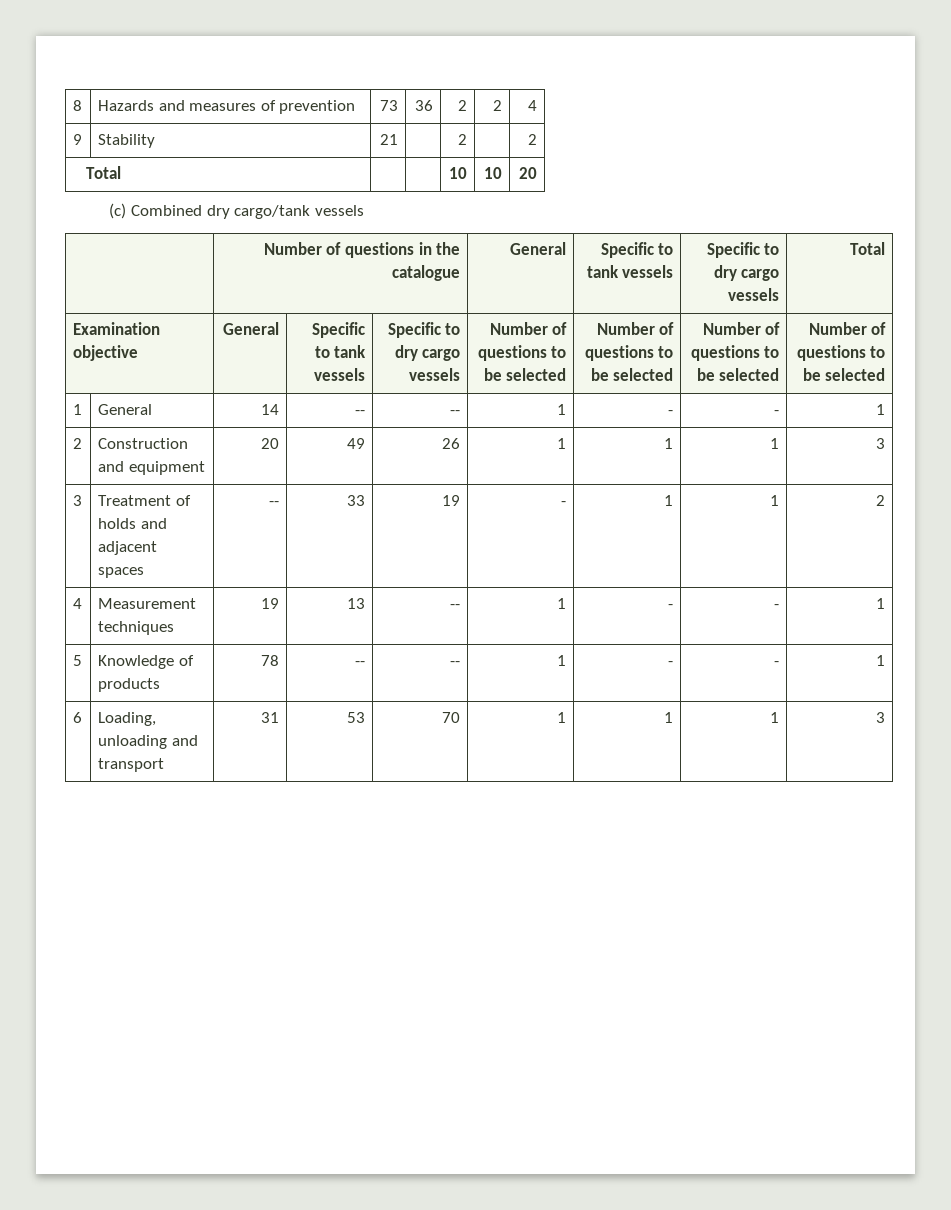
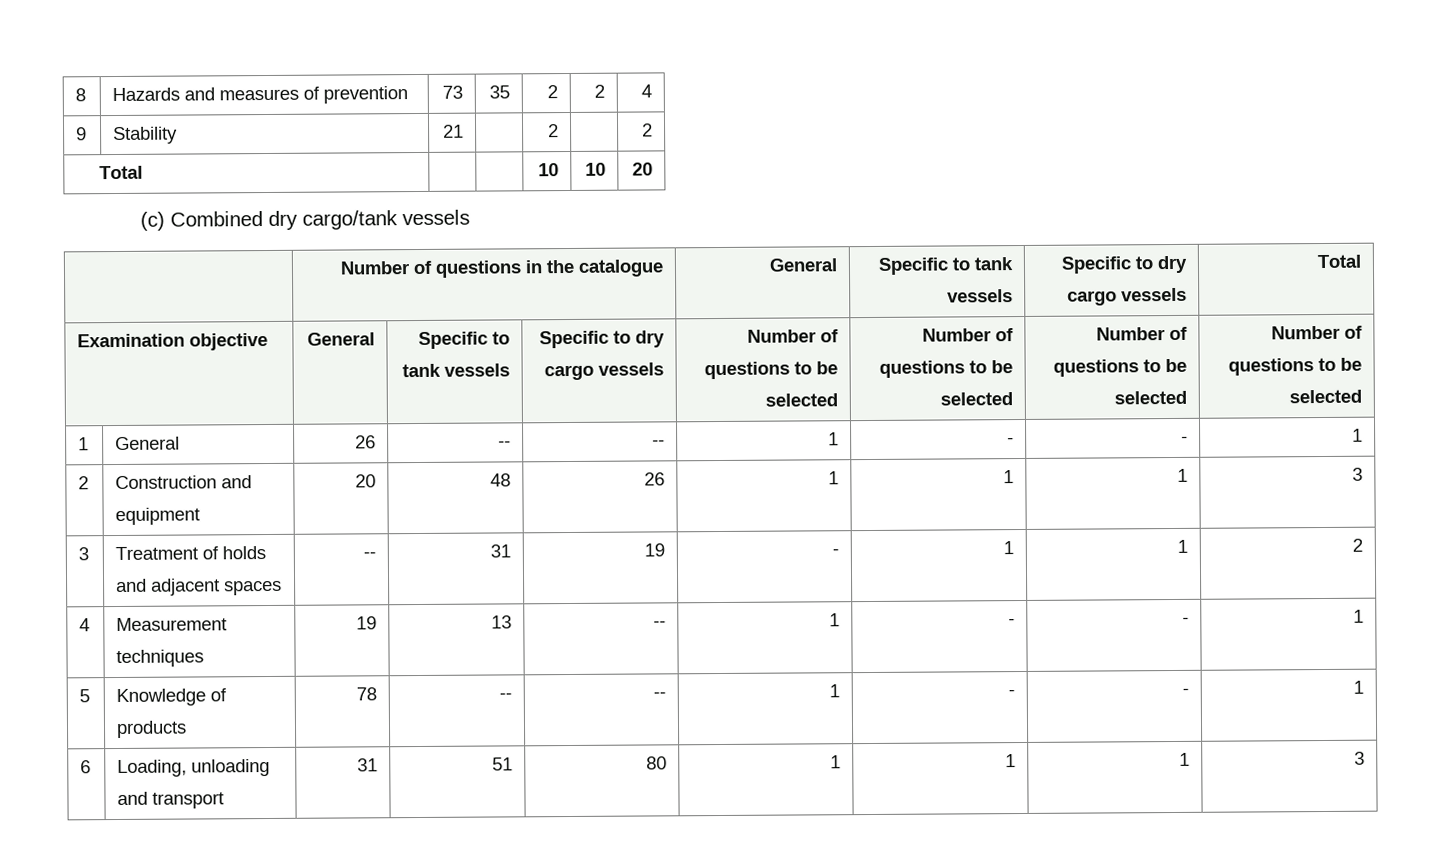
- 8 | Hazards and measures of prevention | 73 | 36 | 2 | 2 | 4
+ 8 | Hazards and measures of prevention | 73 | 35 | 2 | 2 | 4
- 1 | General | 14 | -- | -- | 1 | - | - | 1
+ 1 | General | 26 | -- | -- | 1 | - | - | 1
- 2 | Construction and equipment | 20 | 49 | 26 | 1 | 1 | 1 | 3
+ 2 | Construction and equipment | 20 | 48 | 26 | 1 | 1 | 1 | 3
- 3 | Treatment of holds and adjacent spaces | -- | 33 | 19 | - | 1 | 1 | 2
+ 3 | Treatment of holds and adjacent spaces | -- | 31 | 19 | - | 1 | 1 | 2
- 6 | Loading, unloading and transport | 31 | 53 | 70 | 1 | 1 | 1 | 3
+ 6 | Loading, unloading and transport | 31 | 51 | 80 | 1 | 1 | 1 | 3

